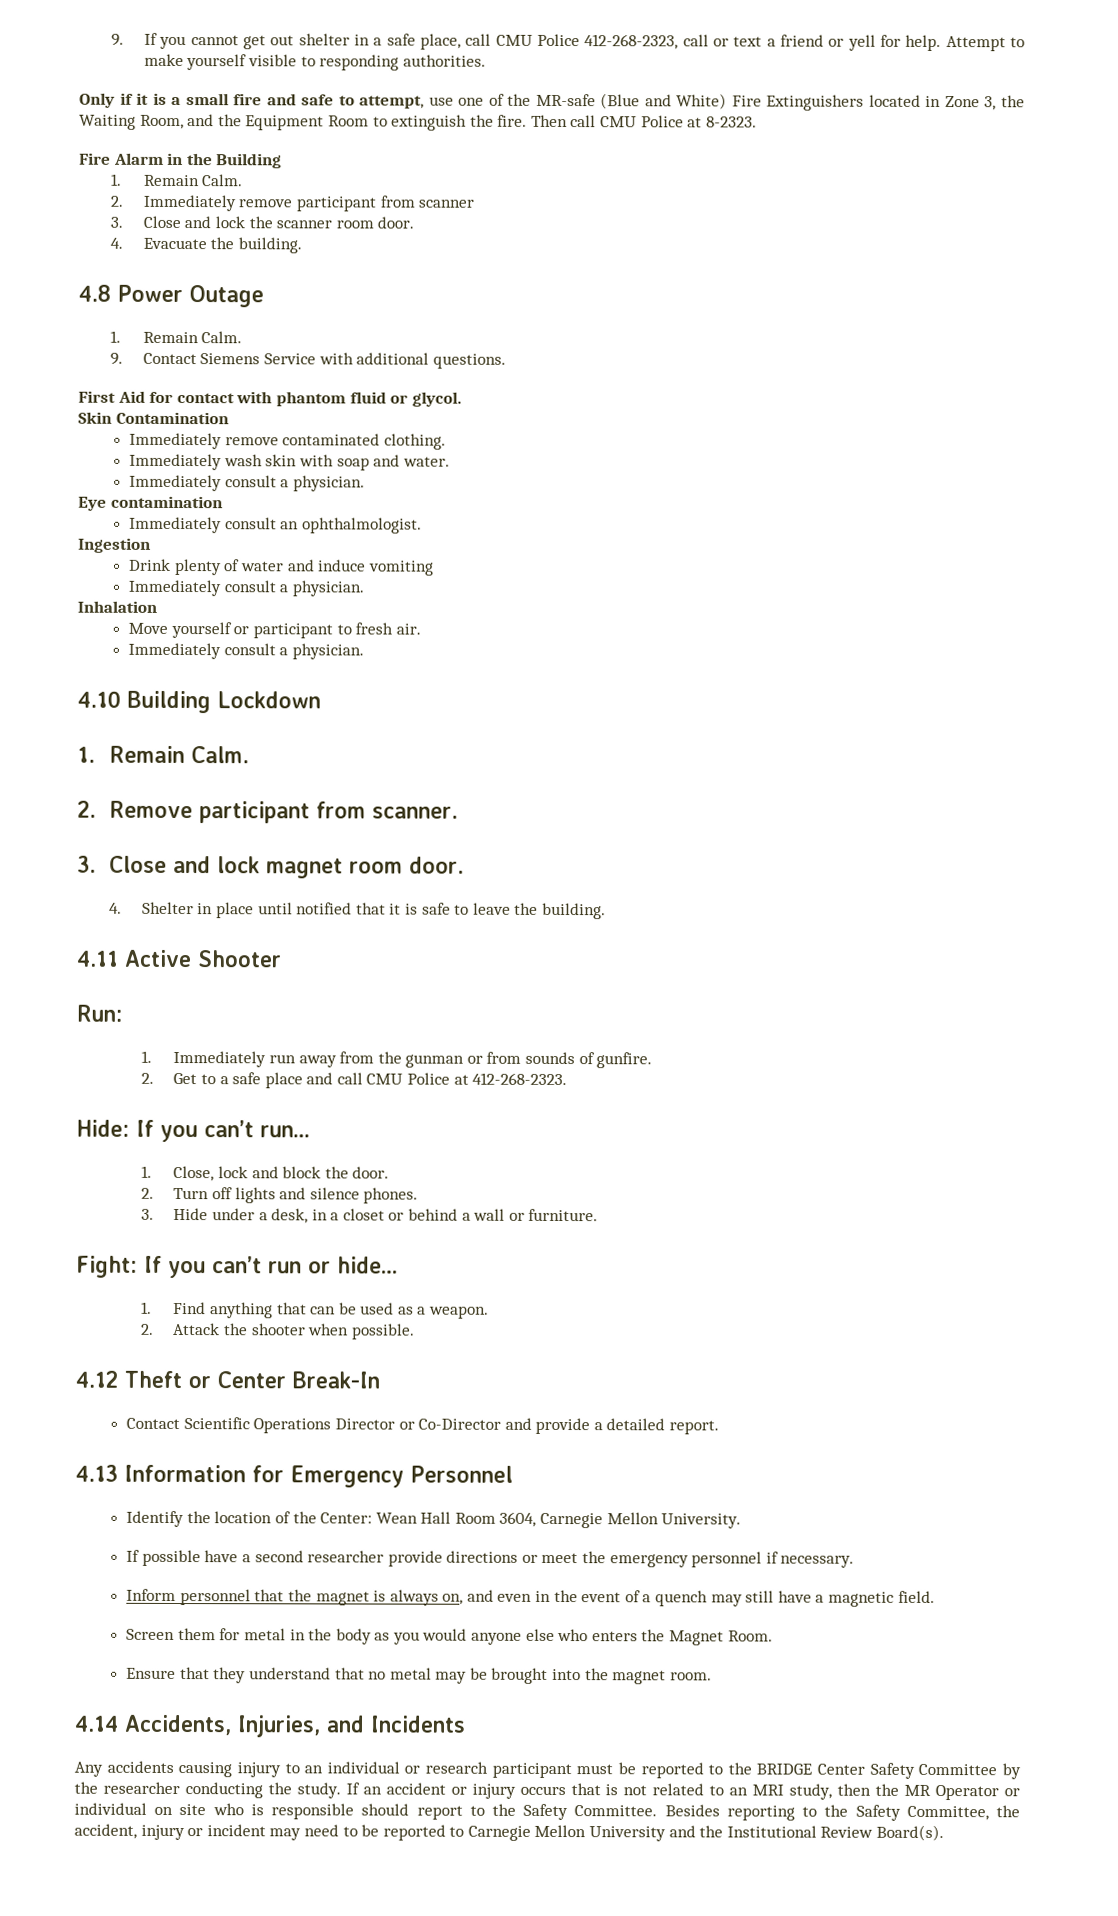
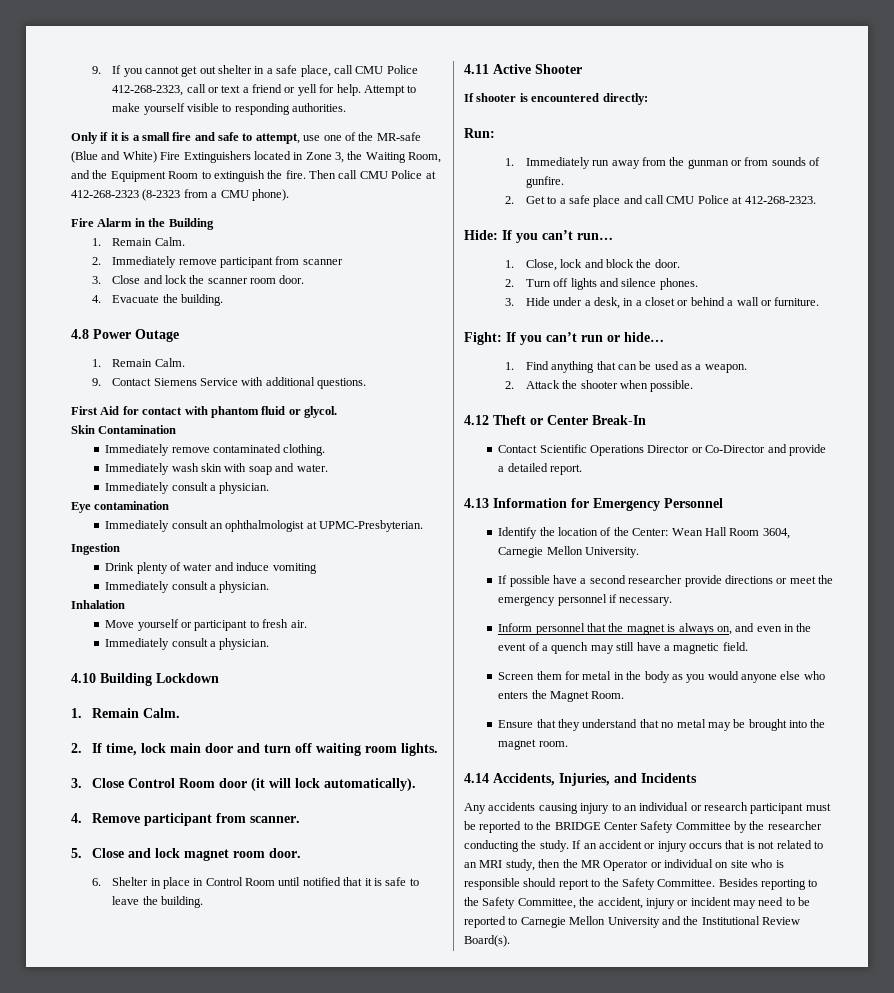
- Then call CMU Police at 8-2323.
+ Then call CMU Police at 412-268-2323 (8-2323 from a CMU phone).
- Immediately consult an ophthalmologist.
+ Immediately consult an ophthalmologist at UPMC-Presbyterian.
- 2. Remove participant from scanner.
+ 2. If time, lock main door and turn off waiting room lights.
+ 3. Close Control Room door (it will lock automatically).
+ 4. Remove participant from scanner.
- 3. Close and lock magnet room door.
+ 5. Close and lock magnet room door.
- 4. Shelter in place until notified that it is safe to leave the building.
+ 6. Shelter in place in Control Room until notified that it is safe to leave the building.
+ If shooter is encountered directly:

